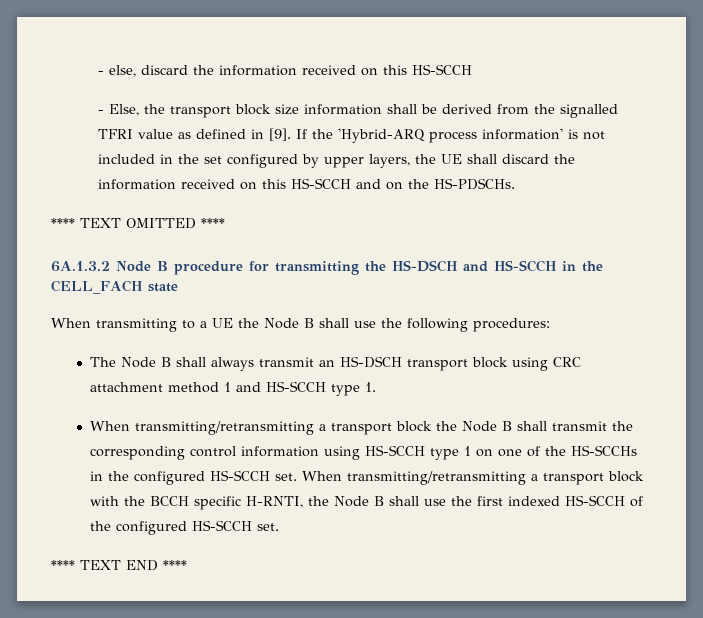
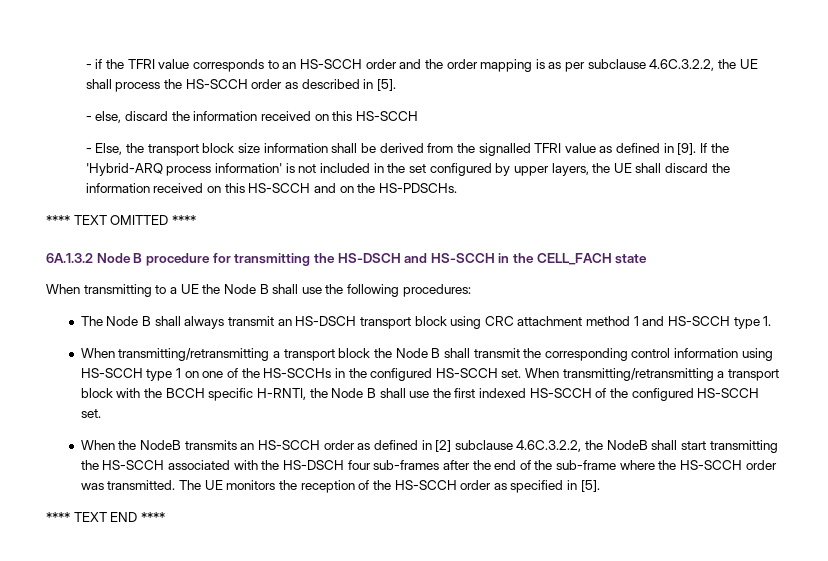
+ - if the TFRI value corresponds to an HS-SCCH order and the order mapping is as per subclause 4.6C.3.2.2, the UE shall process the HS-SCCH order as described in [5].
+ When the NodeB transmits an HS-SCCH order as defined in [2] subclause 4.6C.3.2.2, the NodeB shall start transmitting the HS-SCCH associated with the HS-DSCH four sub-frames after the end of the sub-frame where the HS-SCCH order was transmitted. The UE monitors the reception of the HS-SCCH order as specified in [5].

